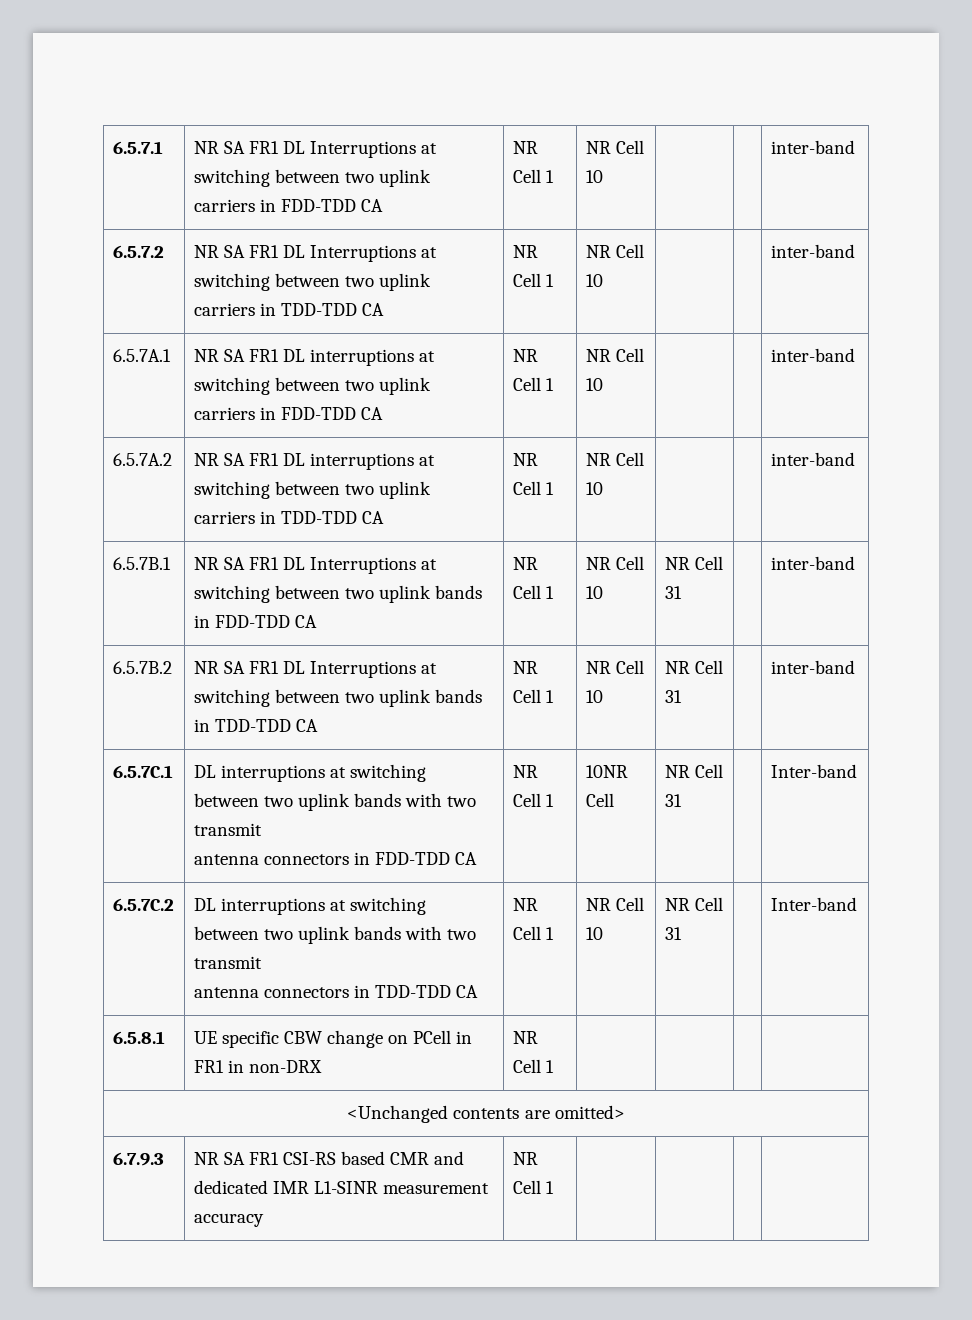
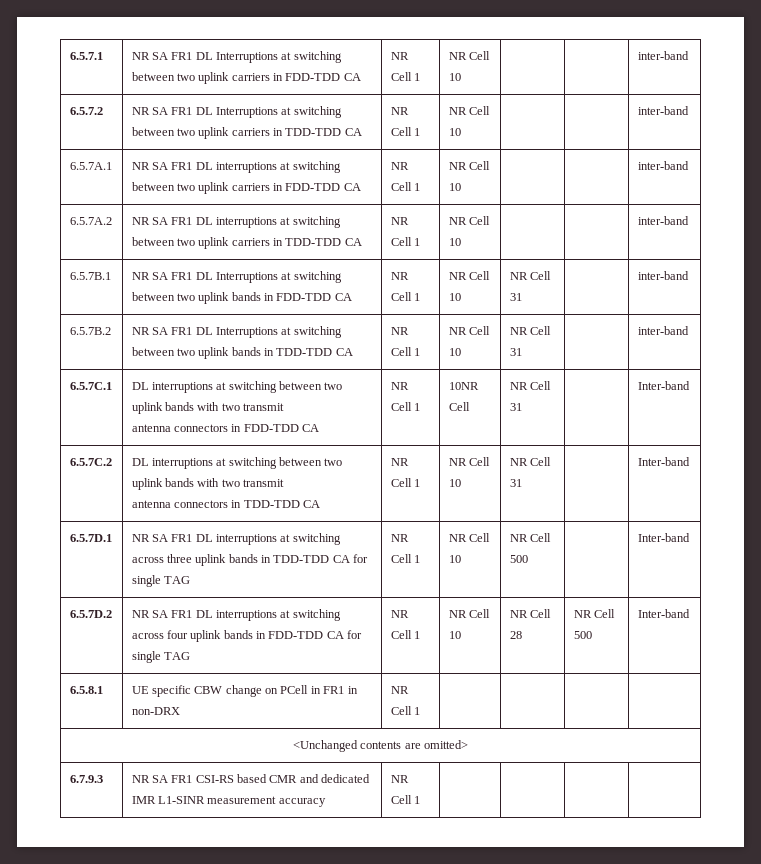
+ 6.5.7D.1 | NR SA FR1 DL interruptions at switching across three uplink bands in TDD-TDD CA for single TAG | NR Cell 1 | NR Cell 10 | NR Cell 500 | | Inter-band
+ 6.5.7D.2 | NR SA FR1 DL interruptions at switching across four uplink bands in FDD-TDD CA for single TAG | NR Cell 1 | NR Cell 10 | NR Cell 28 | NR Cell 500 | Inter-band

